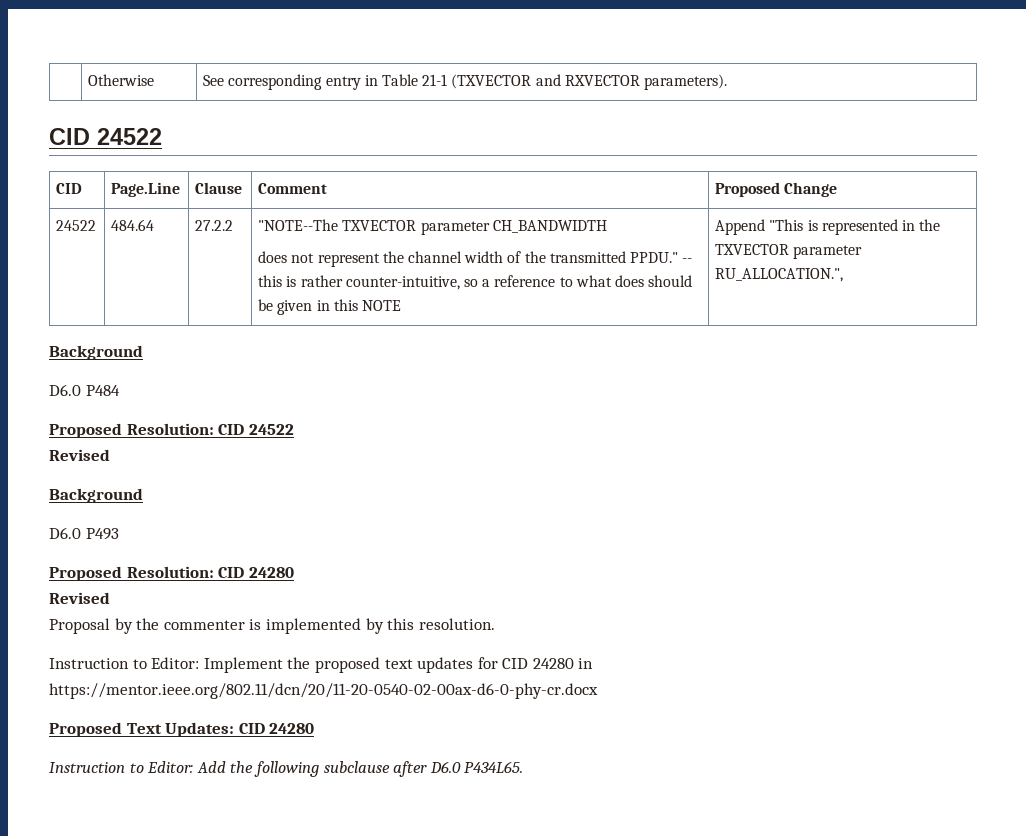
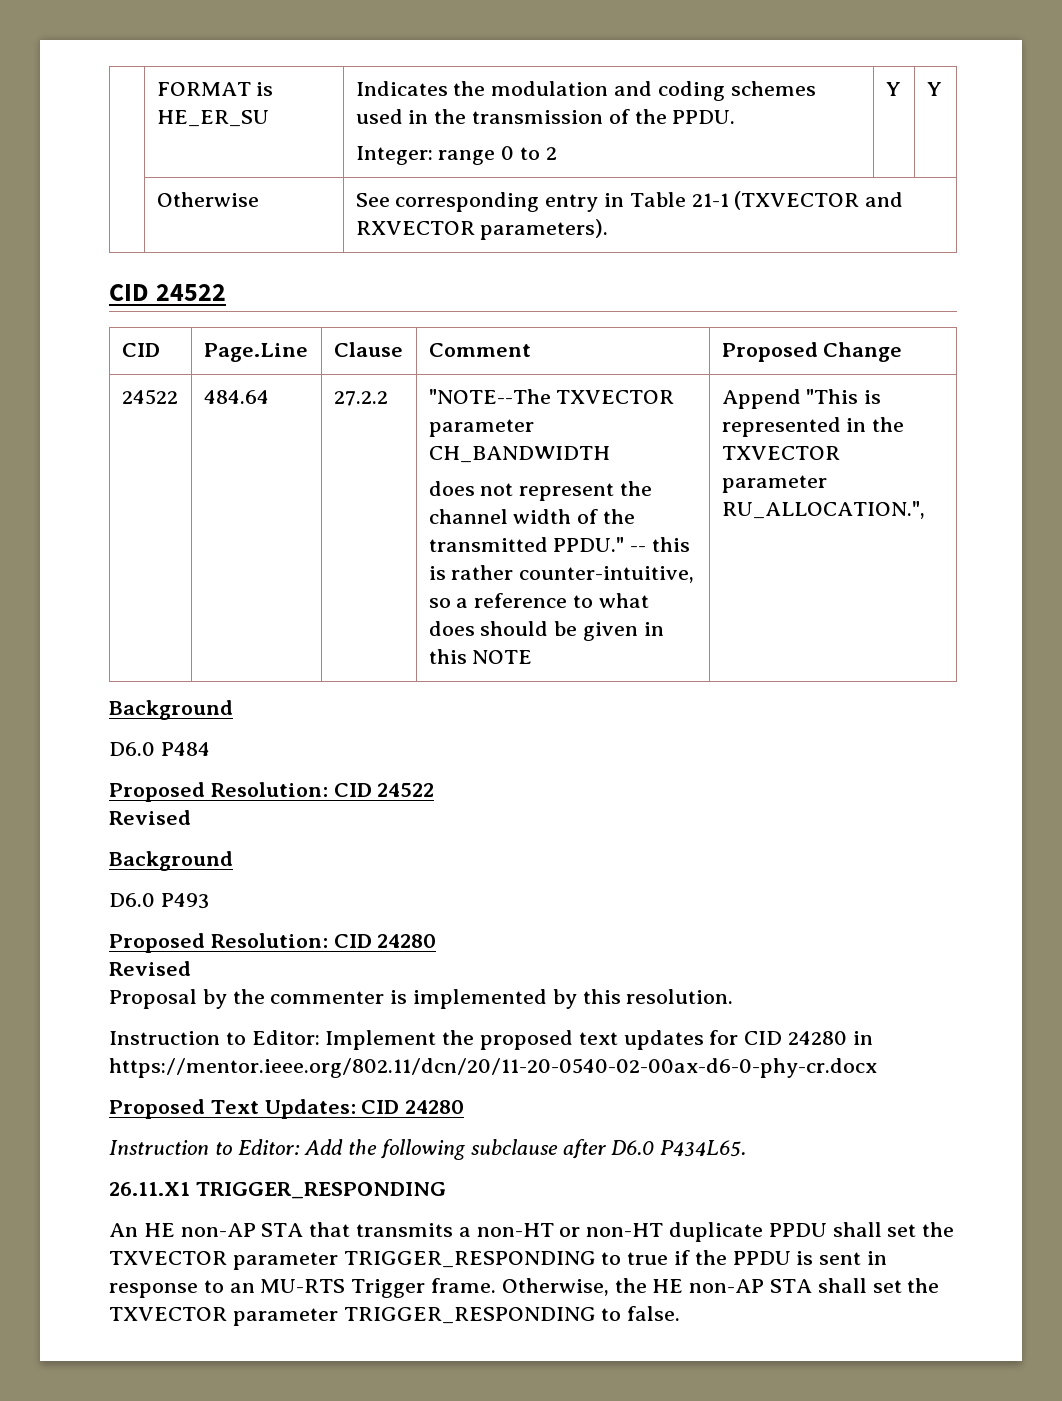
+ | FORMAT is HE_ER_SU | Indicates the modulation and coding schemes used in the transmission of the PPDU.
+ Integer: range 0 to 2 | Y | Y
+ 26.11.X1 TRIGGER_RESPONDING
+ An HE non-AP STA that transmits a non-HT or non-HT duplicate PPDU shall set the TXVECTOR parameter TRIGGER_RESPONDING to true if the PPDU is sent in response to an MU-RTS Trigger frame. Otherwise, the HE non-AP STA shall set the TXVECTOR parameter TRIGGER_RESPONDING to false.

